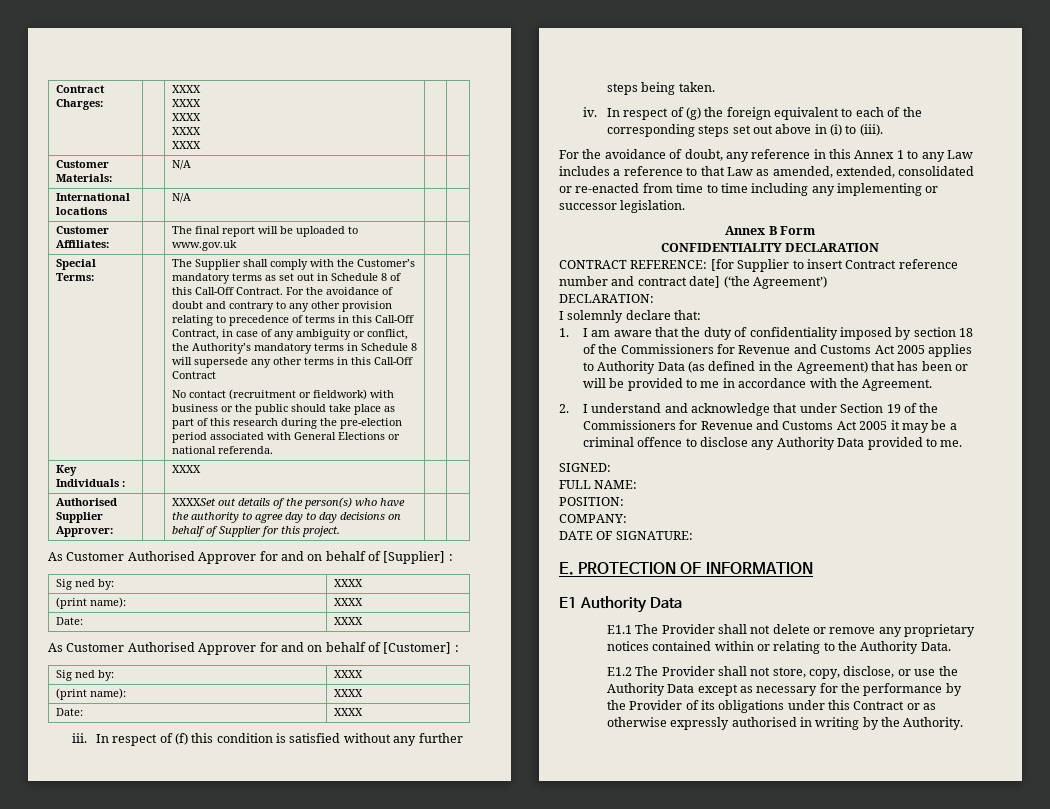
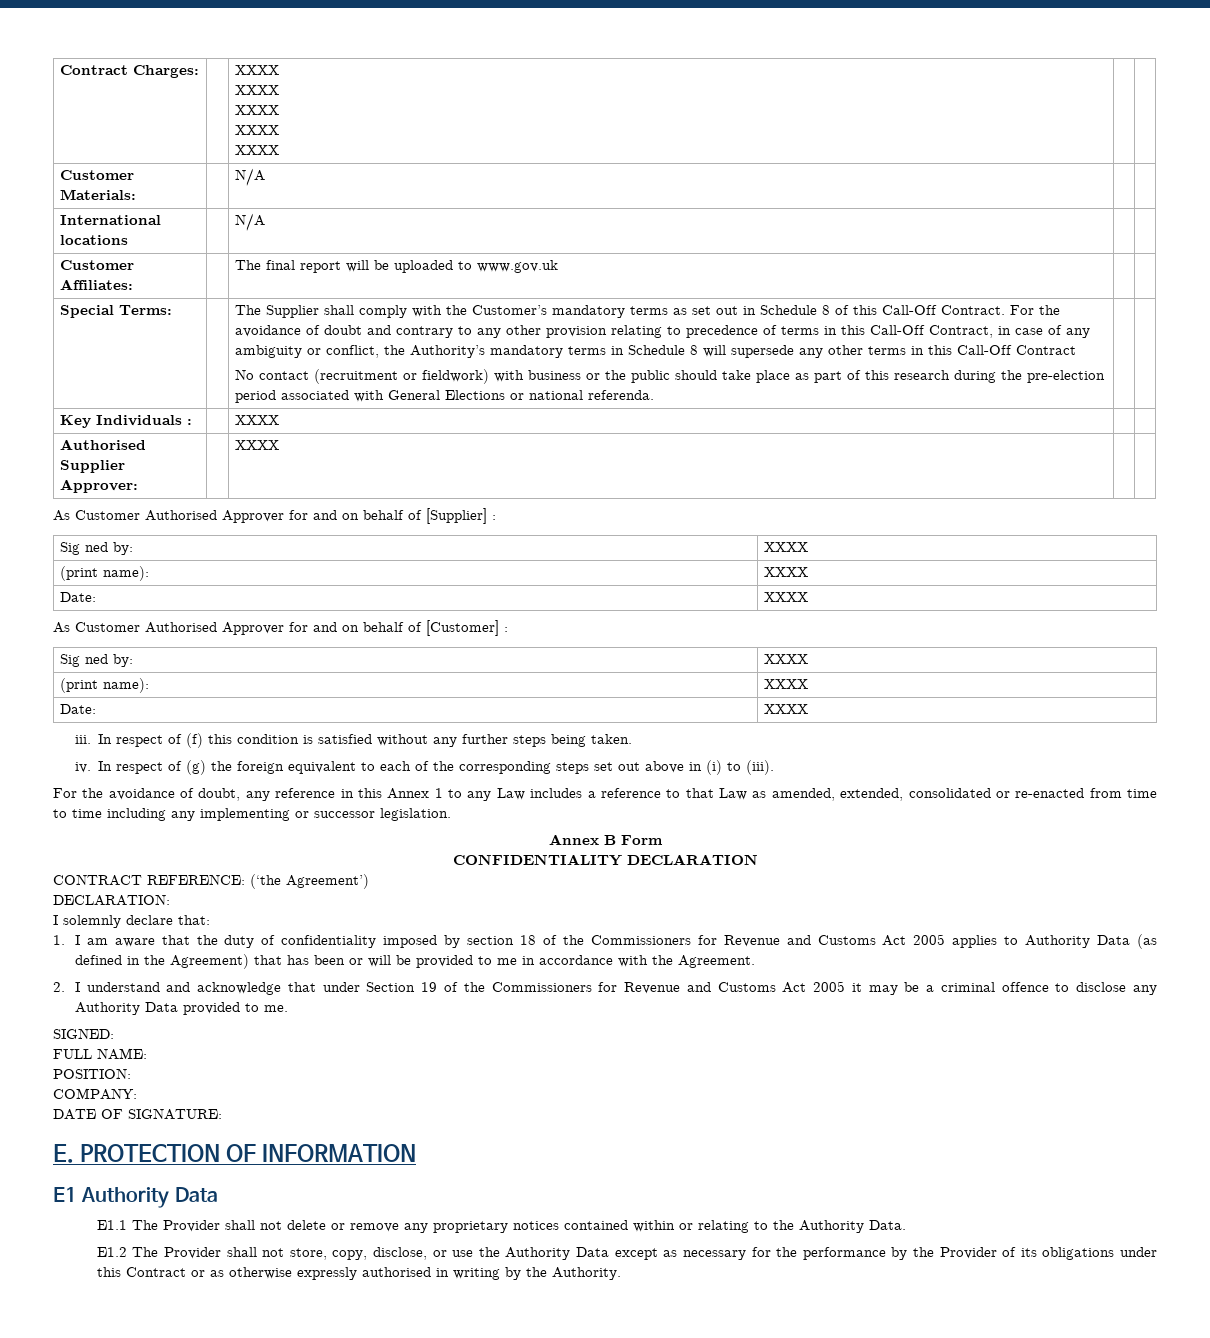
- Authorised Supplier Approver: | | XXXXSet out details of the person(s) who have the authority to agree day to day decisions on behalf of Supplier for this project. | |
+ Authorised Supplier Approver: | | XXXX | |
- CONTRACT REFERENCE: [for Supplier to insert Contract reference number and contract date] (‘the Agreement’)
+ CONTRACT REFERENCE: (‘the Agreement’)

